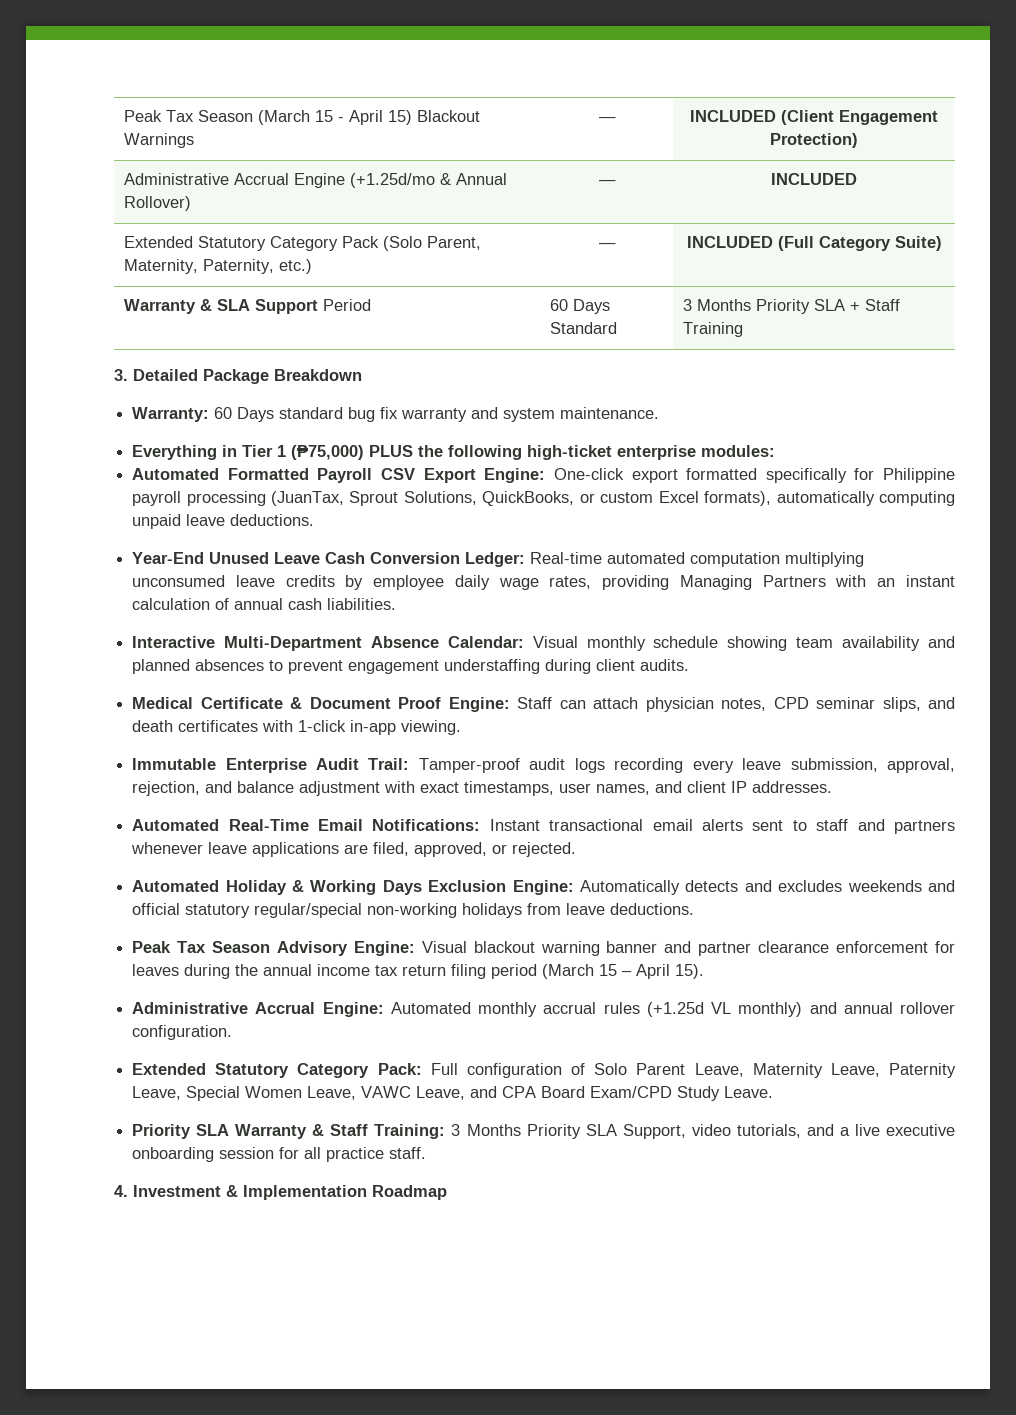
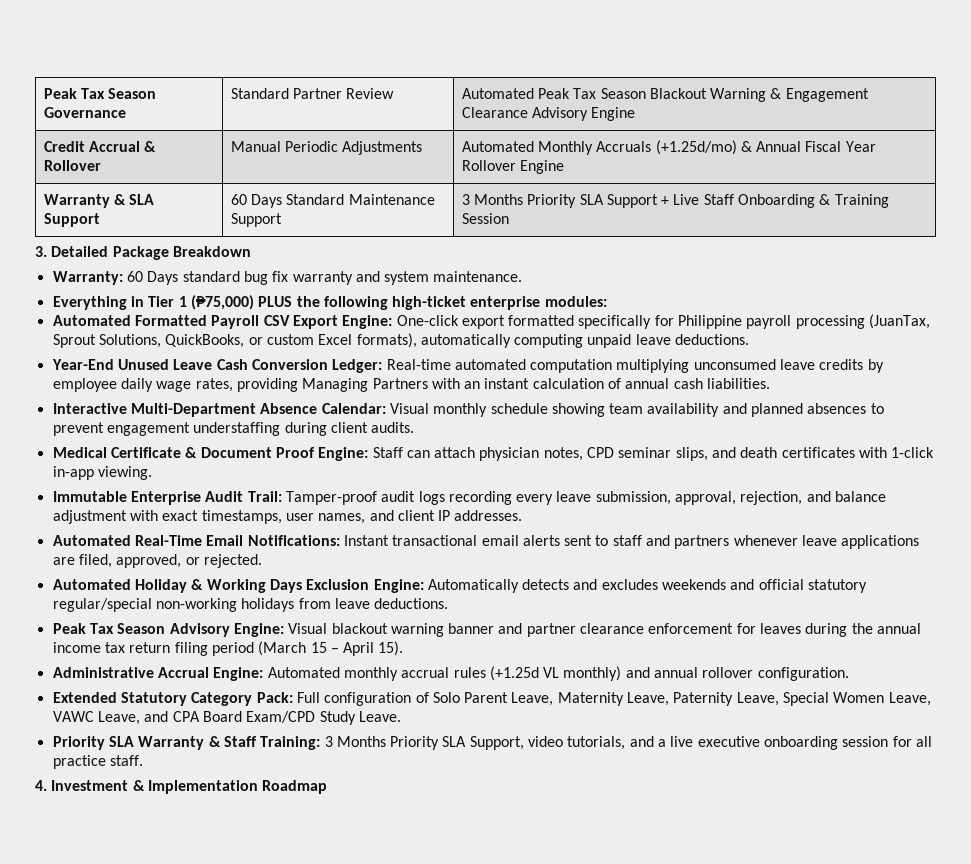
- Peak Tax Season (March 15 - April 15) Blackout Warnings | — | INCLUDED (Client Engagement Protection)
- Administrative Accrual Engine (+1.25d/mo & Annual Rollover) | — | INCLUDED
- Extended Statutory Category Pack (Solo Parent, Maternity, Paternity, etc.) | — | INCLUDED (Full Category Suite)
+ Peak Tax Season Governance | Standard Partner Review | Automated Peak Tax Season Blackout Warning & Engagement Clearance Advisory Engine
+ Credit Accrual & Rollover | Manual Periodic Adjustments | Automated Monthly Accruals (+1.25d/mo) & Annual Fiscal Year Rollover Engine
- Warranty & SLA Support Period | 60 Days Standard | 3 Months Priority SLA + Staff Training
+ Warranty & SLA Support | 60 Days Standard Maintenance Support | 3 Months Priority SLA Support + Live Staff Onboarding & Training Session

